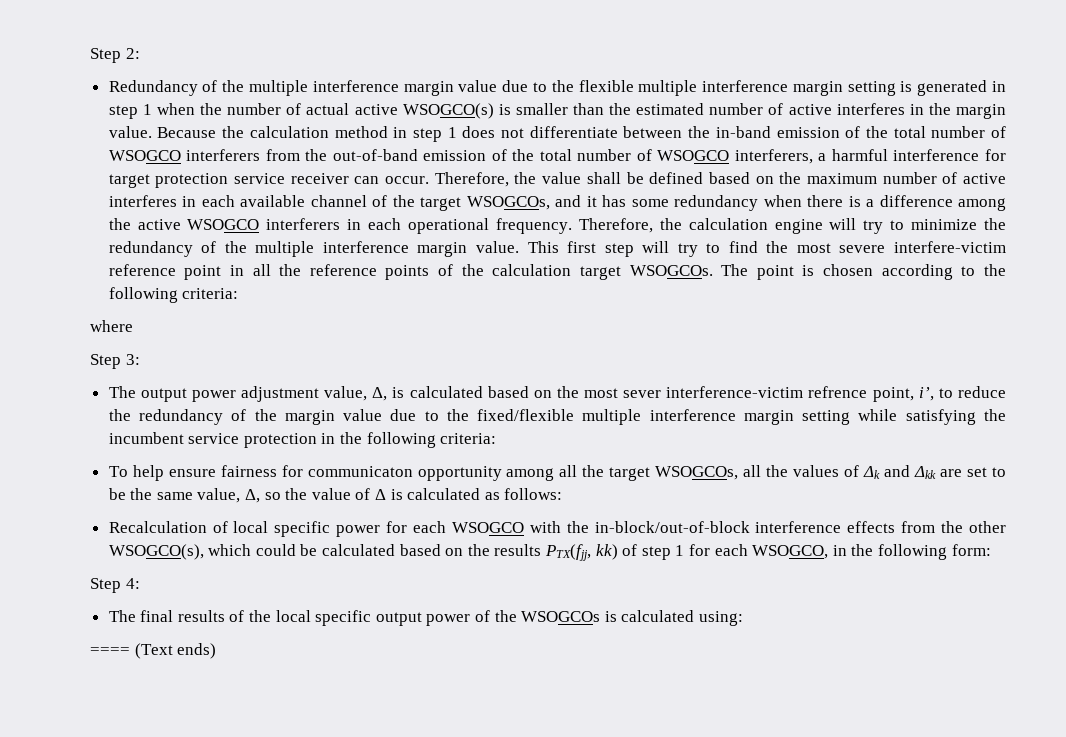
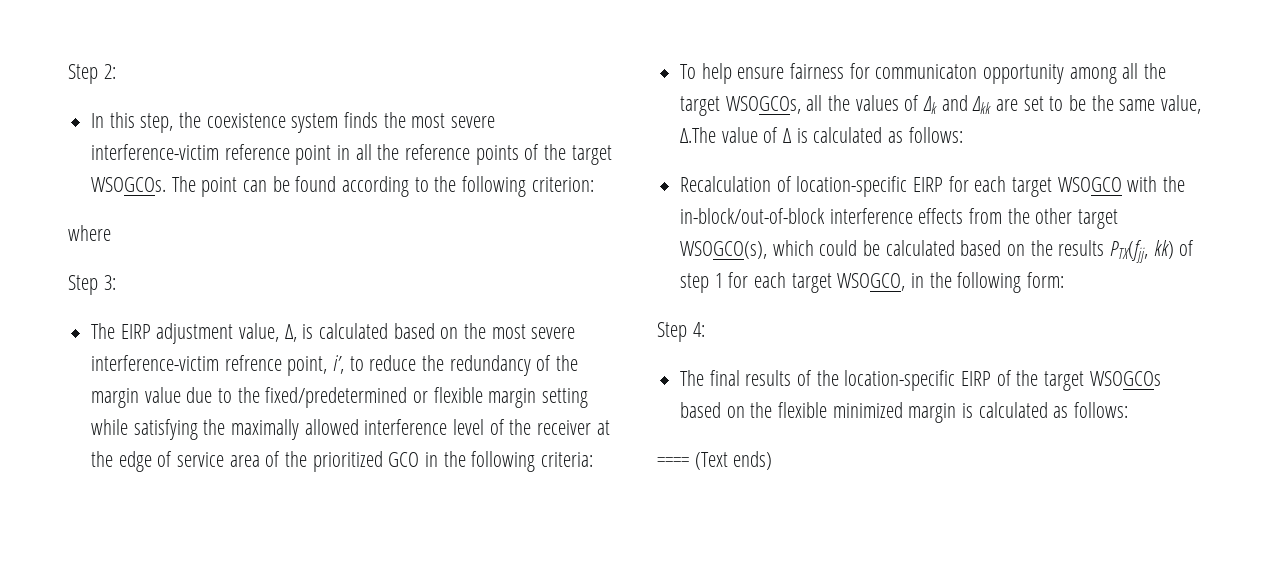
- Redundancy of the multiple interference margin value due to the flexible multiple interference margin setting is generated in step 1 when the number of actual active WSOGCO(s) is smaller than the estimated number of active interferes in the margin value. Because the calculation method in step 1 does not differentiate between the in-band emission of the total number of WSOGCO interferers from the out-of-band emission of the total number of WSOGCO interferers, a harmful interference for target protection service receiver can occur. Therefore, the value shall be defined based on the maximum number of active interferes in each available channel of the target WSOGCOs, and it has some redundancy when there is a difference among the active WSOGCO interferers in each operational frequency. Therefore, the calculation engine will try to minimize the redundancy of the multiple interference margin value. This first step will try to find the most severe interfere-victim reference point in all the reference points of the calculation target WSOGCOs.
+ In this step, the coexistence system finds the most severe interference-victim reference point in all the reference points of the target WSOGCOs.
- The point is chosen according to the following criteria:
+ The point can be found according to the following criterion:
- The output power adjustment value, Δ, is calculated based on the most sever interference-victim refrence point, i’, to reduce the redundancy of the margin value due to the fixed/flexible multiple interference margin setting while satisfying the incumbent service protection in the following criteria:
+ The EIRP adjustment value, Δ, is calculated based on the most severe interference-victim refrence point, i’, to reduce the redundancy of the margin value due to the fixed/predetermined or flexible margin setting while satisfying the maximally allowed interference level of the receiver at the edge of service area of the prioritized GCO in the following criteria:
- To help ensure fairness for communicaton opportunity among all the target WSOGCOs, all the values of Δk and Δkk are set to be the same value, Δ, so the value of Δ is calculated as follows:
+ To help ensure fairness for communicaton opportunity among all the target WSOGCOs, all the values of Δk and Δkk are set to be the same value, Δ.The value of Δ is calculated as follows:
- Recalculation of local specific power for each WSOGCO with the in-block/out-of-block interference effects from the other WSOGCO(s), which could be calculated based on the results PTX(fjj, kk) of step 1 for each WSOGCO, in the following form:
+ Recalculation of location-specific EIRP for each target WSOGCO with the in-block/out-of-block interference effects from the other target WSOGCO(s), which could be calculated based on the results PTX(fjj, kk) of step 1 for each target WSOGCO, in the following form:
- The final results of the local specific output power of the WSOGCOs is calculated using:
+ The final results of the location-specific EIRP of the target WSOGCOs based on the flexible minimized margin is calculated as follows:

